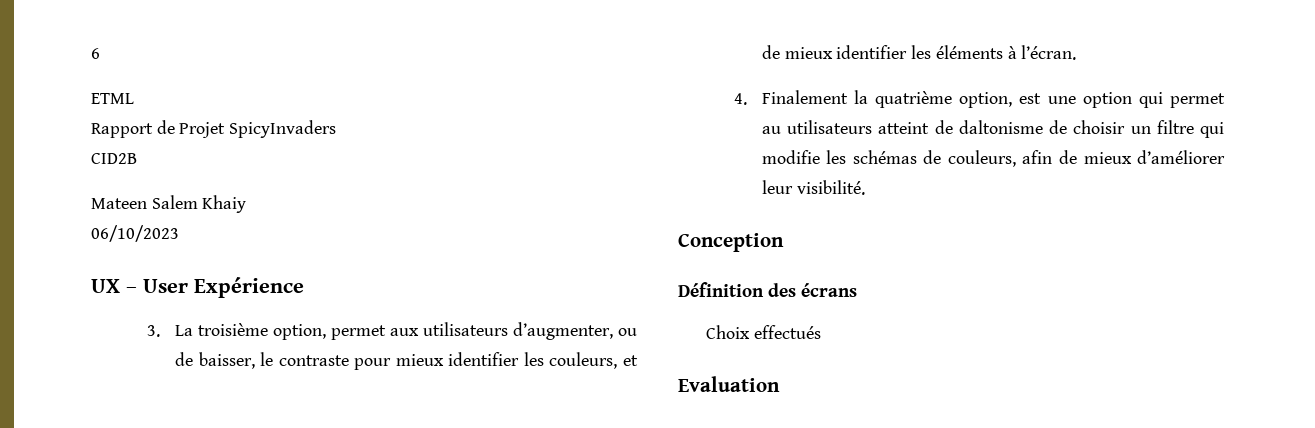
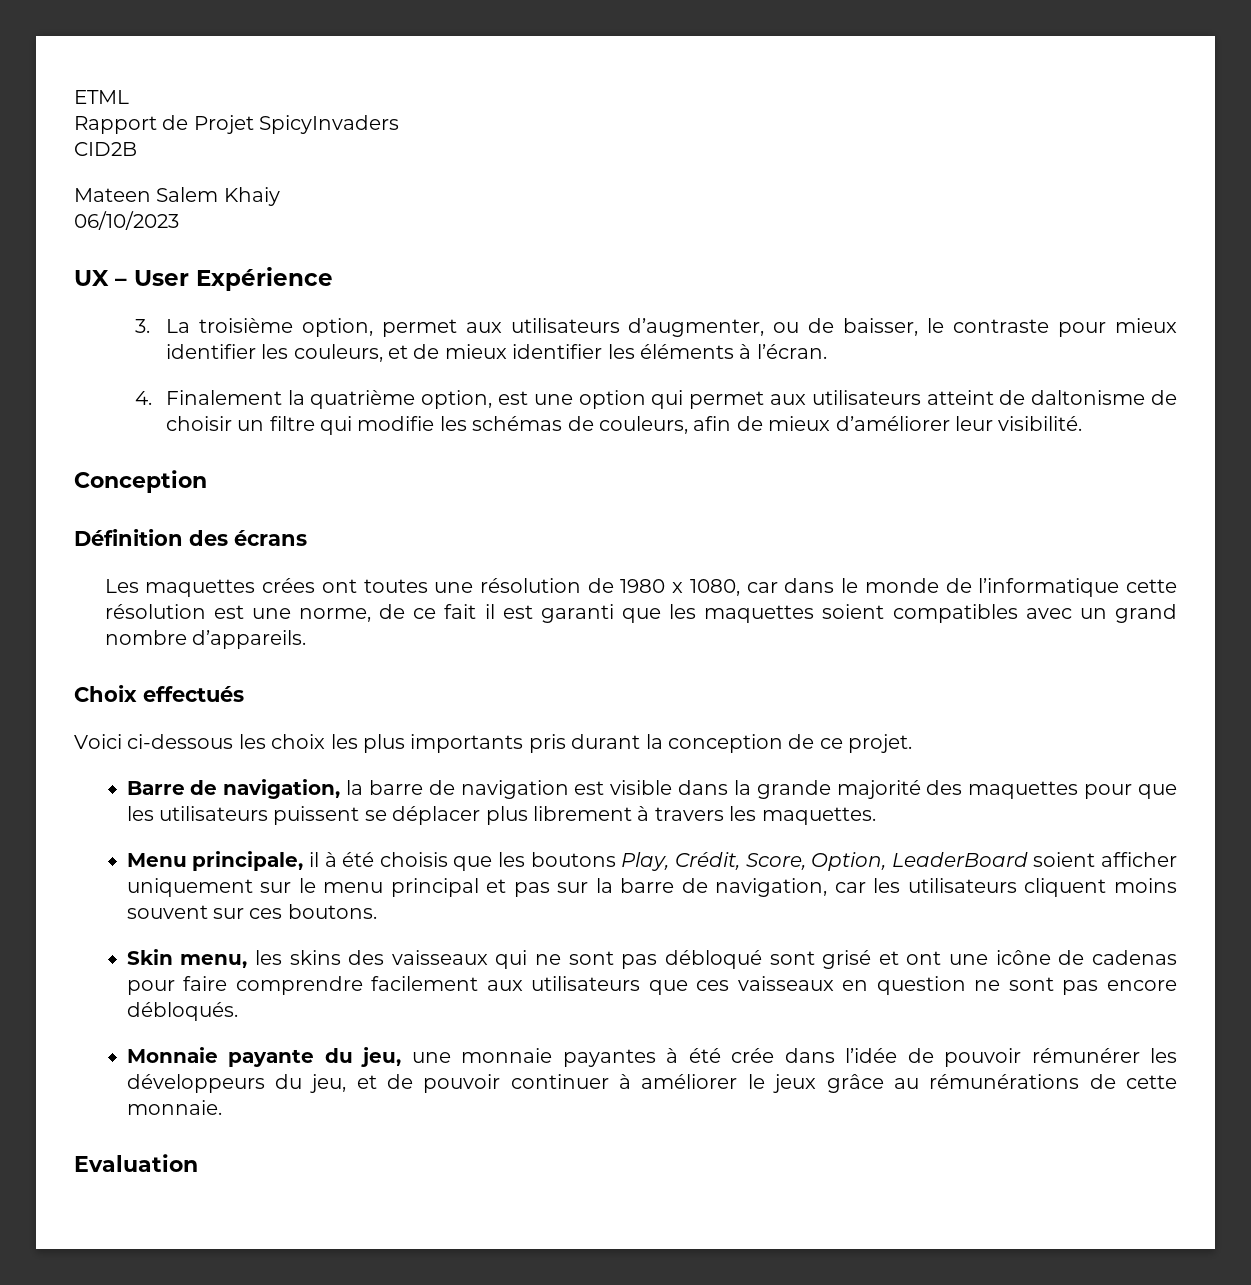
- 6
- 4. Finalement la quatrième option, est une option qui permet au utilisateurs atteint de daltonisme de choisir un filtre qui modifie les schémas de couleurs, afin de mieux d’améliorer leur visibilité.
+ 4. Finalement la quatrième option, est une option qui permet aux utilisateurs atteint de daltonisme de choisir un filtre qui modifie les schémas de couleurs, afin de mieux d’améliorer leur visibilité.
+ Les maquettes crées ont toutes une résolution de 1980 x 1080, car dans le monde de l’informatique cette résolution est une norme, de ce fait il est garanti que les maquettes soient compatibles avec un grand nombre d’appareils.
  Choix effectués
+ Voici ci-dessous les choix les plus importants pris durant la conception de ce projet.
+ Barre de navigation, la barre de navigation est visible dans la grande majorité des maquettes pour que les utilisateurs puissent se déplacer plus librement à travers les maquettes.
+ Menu principale, il à été choisis que les boutons Play, Crédit, Score, Option, LeaderBoard soient afficher uniquement sur le menu principal et pas sur la barre de navigation, car les utilisateurs cliquent moins souvent sur ces boutons.
+ Skin menu, les skins des vaisseaux qui ne sont pas débloqué sont grisé et ont une icône de cadenas pour faire comprendre facilement aux utilisateurs que ces vaisseaux en question ne sont pas encore débloqués.
+ Monnaie payante du jeu, une monnaie payantes à été crée dans l’idée de pouvoir rémunérer les développeurs du jeu, et de pouvoir continuer à améliorer le jeux grâce au rémunérations de cette monnaie.

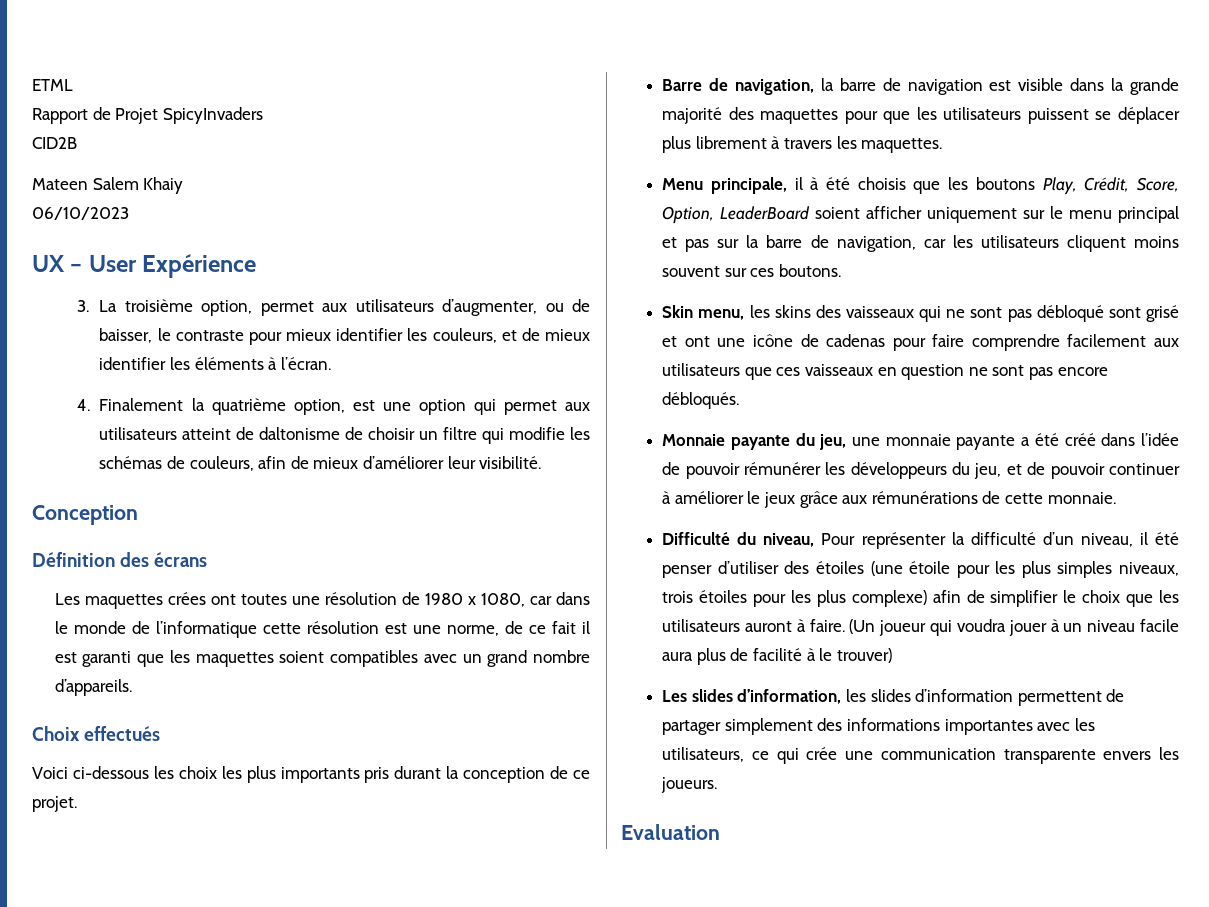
- Monnaie payante du jeu, une monnaie payantes à été crée dans l’idée de pouvoir rémunérer les développeurs du jeu, et de pouvoir continuer à améliorer le jeux grâce au rémunérations de cette monnaie.
+ Monnaie payante du jeu, une monnaie payante a été créé dans l’idée de pouvoir rémunérer les développeurs du jeu, et de pouvoir continuer à améliorer le jeux grâce aux rémunérations de cette monnaie.
+ Difficulté du niveau, Pour représenter la difficulté d’un niveau, il été penser d’utiliser des étoiles (une étoile pour les plus simples niveaux, trois étoiles pour les plus complexe) afin de simplifier le choix que les utilisateurs auront à faire. (Un joueur qui voudra jouer à un niveau facile aura plus de facilité à le trouver)
+ Les slides d’information, les slides d’information permettent de partager simplement des informations importantes avec les utilisateurs, ce qui crée une communication transparente envers les joueurs.

